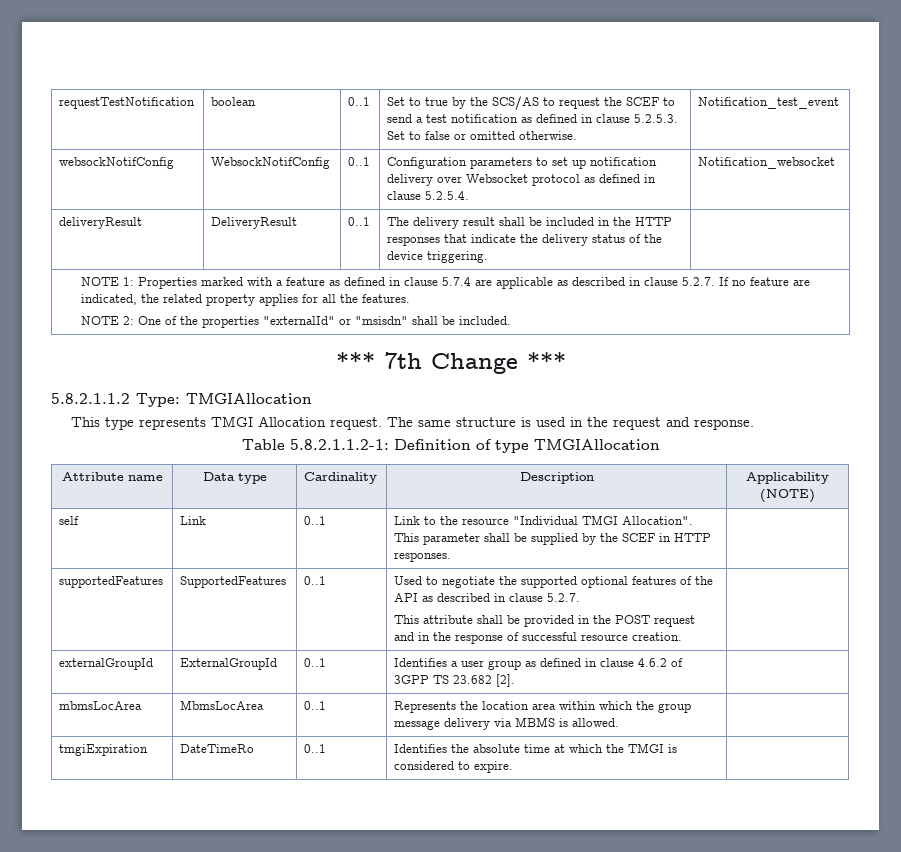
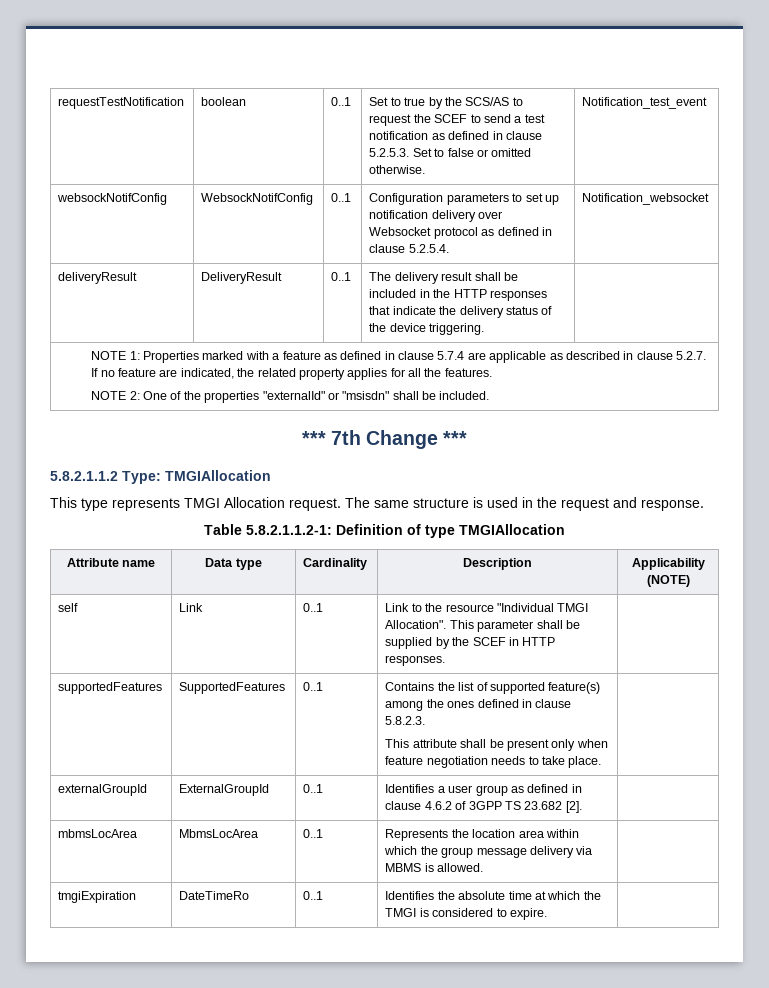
- supportedFeatures | SupportedFeatures | 0..1 | Used to negotiate the supported optional features of the API as described in clause 5.2.7.
- This attribute shall be provided in the POST request and in the response of successful resource creation. |
+ supportedFeatures | SupportedFeatures | 0..1 | Contains the list of supported feature(s) among the ones defined in clause 5.8.2.3.
+ This attribute shall be present only when feature negotiation needs to take place. |

